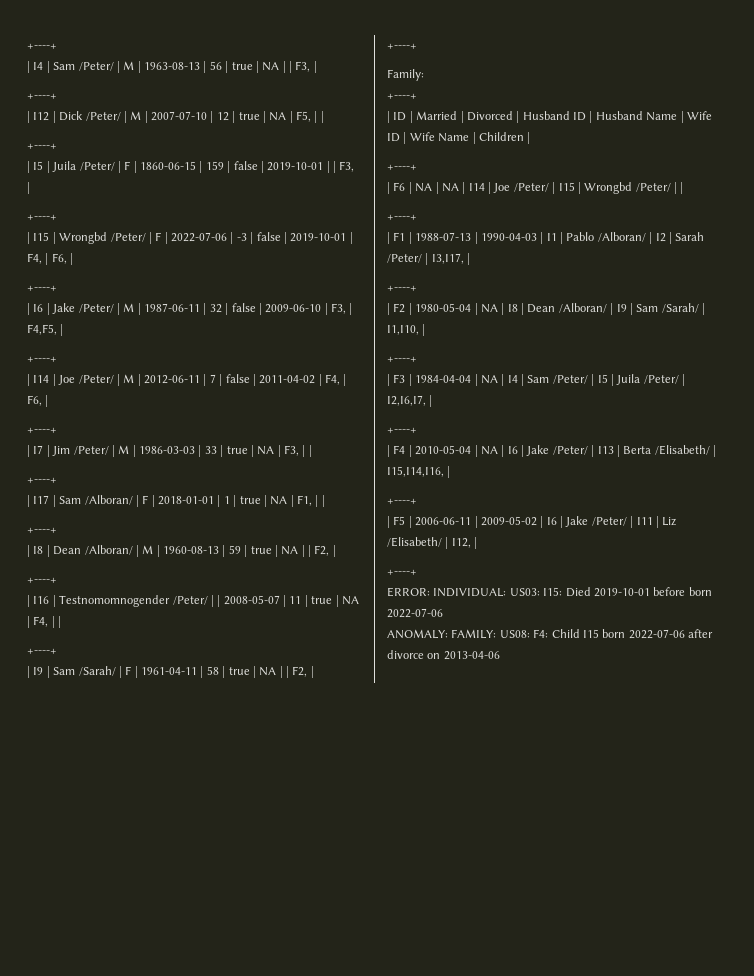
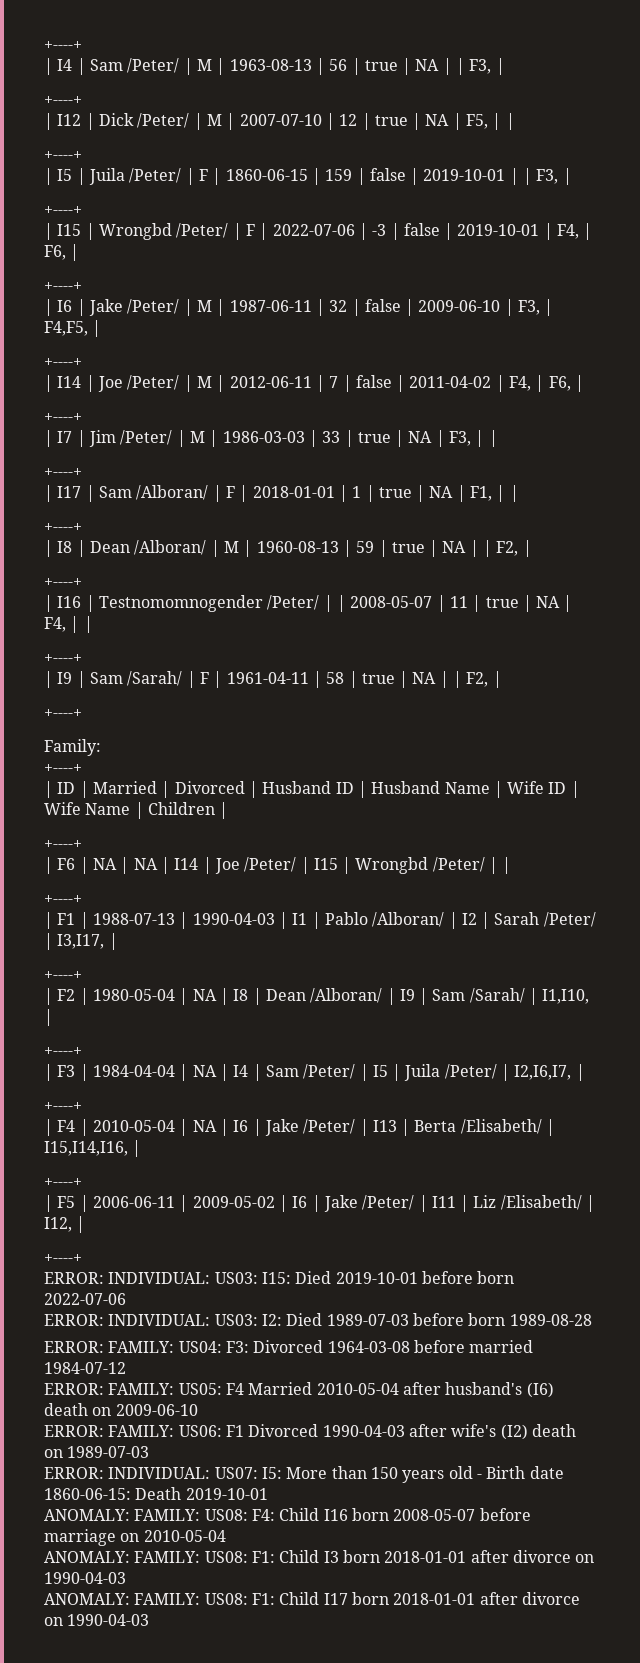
+ ERROR: INDIVIDUAL: US03: I2: Died 1989-07-03 before born 1989-08-28
+ ERROR: FAMILY: US04: F3: Divorced 1964-03-08 before married 1984-07-12
+ ERROR: FAMILY: US05: F4 Married 2010-05-04 after husband's (I6) death on 2009-06-10
+ ERROR: FAMILY: US06: F1 Divorced 1990-04-03 after wife's (I2) death on 1989-07-03
+ ERROR: INDIVIDUAL: US07: I5: More than 150 years old - Birth date 1860-06-15: Death 2019-10-01
- ANOMALY: FAMILY: US08: F4: Child I15 born 2022-07-06 after divorce on 2013-04-06
+ ANOMALY: FAMILY: US08: F4: Child I16 born 2008-05-07 before marriage on 2010-05-04
+ ANOMALY: FAMILY: US08: F1: Child I3 born 2018-01-01 after divorce on 1990-04-03
+ ANOMALY: FAMILY: US08: F1: Child I17 born 2018-01-01 after divorce on 1990-04-03

